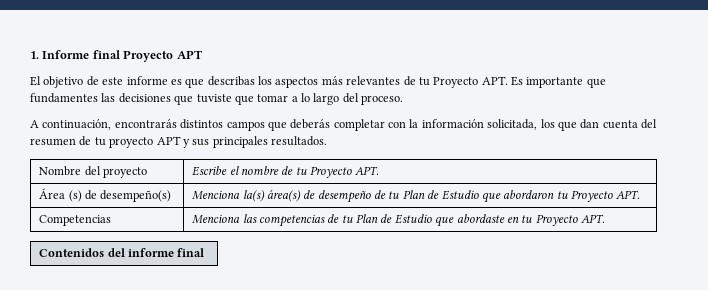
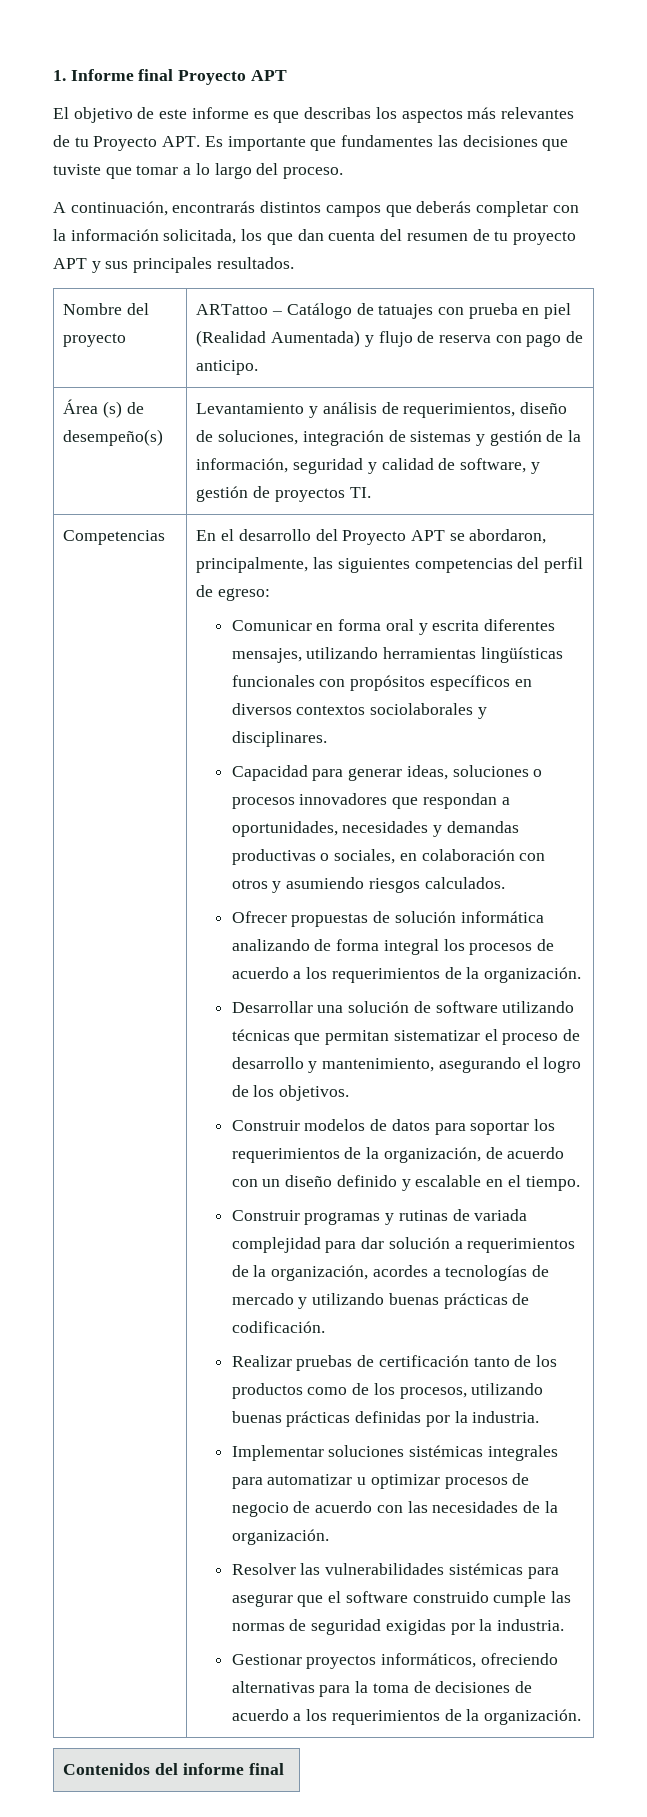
- Nombre del proyecto | Escribe el nombre de tu Proyecto APT.
- Área (s) de desempeño(s) | Menciona la(s) área(s) de desempeño de tu Plan de Estudio que abordaron tu Proyecto APT.
- Competencias | Menciona las competencias de tu Plan de Estudio que abordaste en tu Proyecto APT.
+ Nombre del proyecto | ARTattoo – Catálogo de tatuajes con prueba en piel (Realidad Aumentada) y flujo de reserva con pago de anticipo.
+ Área (s) de desempeño(s) | Levantamiento y análisis de requerimientos, diseño de soluciones, integración de sistemas y gestión de la información, seguridad y calidad de software, y gestión de proyectos TI.
+ Competencias | En el desarrollo del Proyecto APT se abordaron, principalmente, las siguientes competencias del perfil de egreso:
+ Comunicar en forma oral y escrita diferentes mensajes, utilizando herramientas lingüísticas funcionales con propósitos específicos en diversos contextos sociolaborales y disciplinares.
+ Capacidad para generar ideas, soluciones o procesos innovadores que respondan a oportunidades, necesidades y demandas productivas o sociales, en colaboración con otros y asumiendo riesgos calculados.
+ Ofrecer propuestas de solución informática analizando de forma integral los procesos de acuerdo a los requerimientos de la organización.
+ Desarrollar una solución de software utilizando técnicas que permitan sistematizar el proceso de desarrollo y mantenimiento, asegurando el logro de los objetivos.
+ Construir modelos de datos para soportar los requerimientos de la organización, de acuerdo con un diseño definido y escalable en el tiempo.
+ Construir programas y rutinas de variada complejidad para dar solución a requerimientos de la organización, acordes a tecnologías de mercado y utilizando buenas prácticas de codificación.
+ Realizar pruebas de certificación tanto de los productos como de los procesos, utilizando buenas prácticas definidas por la industria.
+ Implementar soluciones sistémicas integrales para automatizar u optimizar procesos de negocio de acuerdo con las necesidades de la organización.
+ Resolver las vulnerabilidades sistémicas para asegurar que el software construido cumple las normas de seguridad exigidas por la industria.
+ Gestionar proyectos informáticos, ofreciendo alternativas para la toma de decisiones de acuerdo a los requerimientos de la organización.

